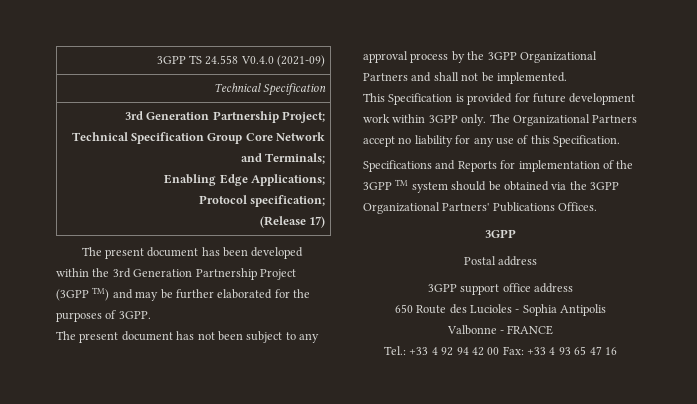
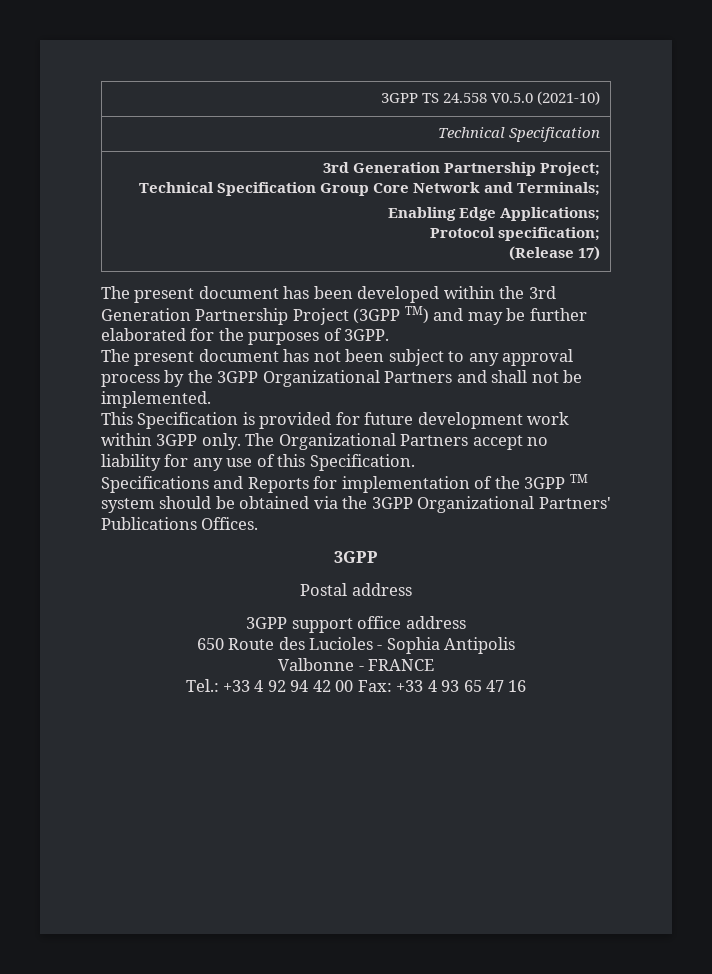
- 3GPP TS 24.558 V0.4.0 (2021-09)
+ 3GPP TS 24.558 V0.5.0 (2021-10)

